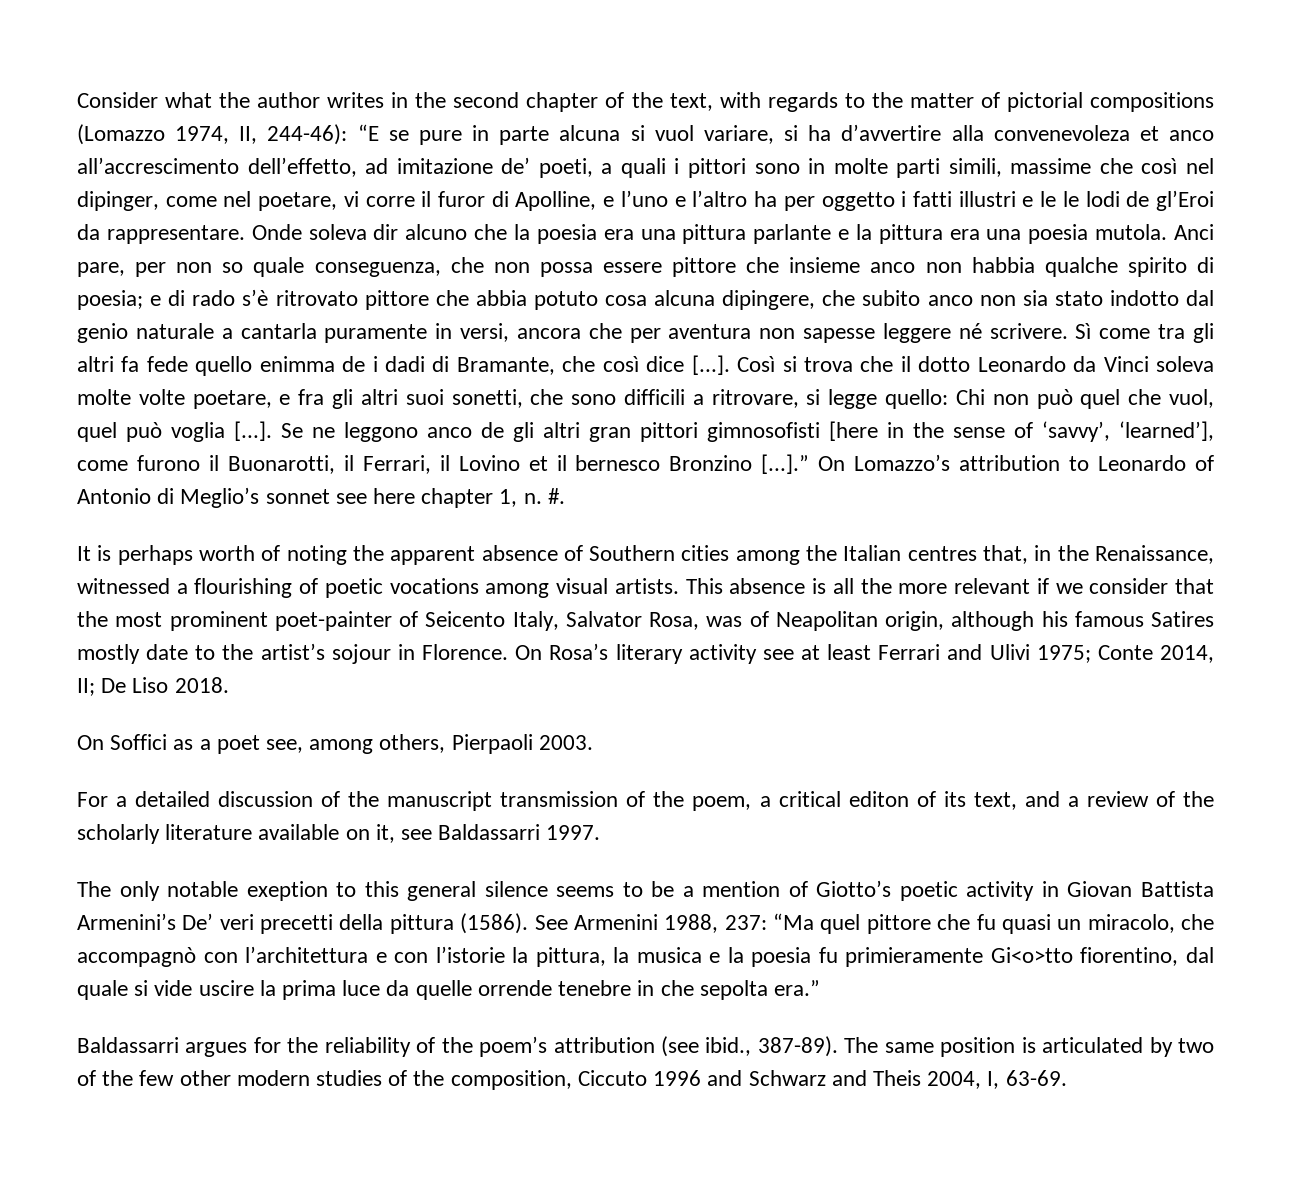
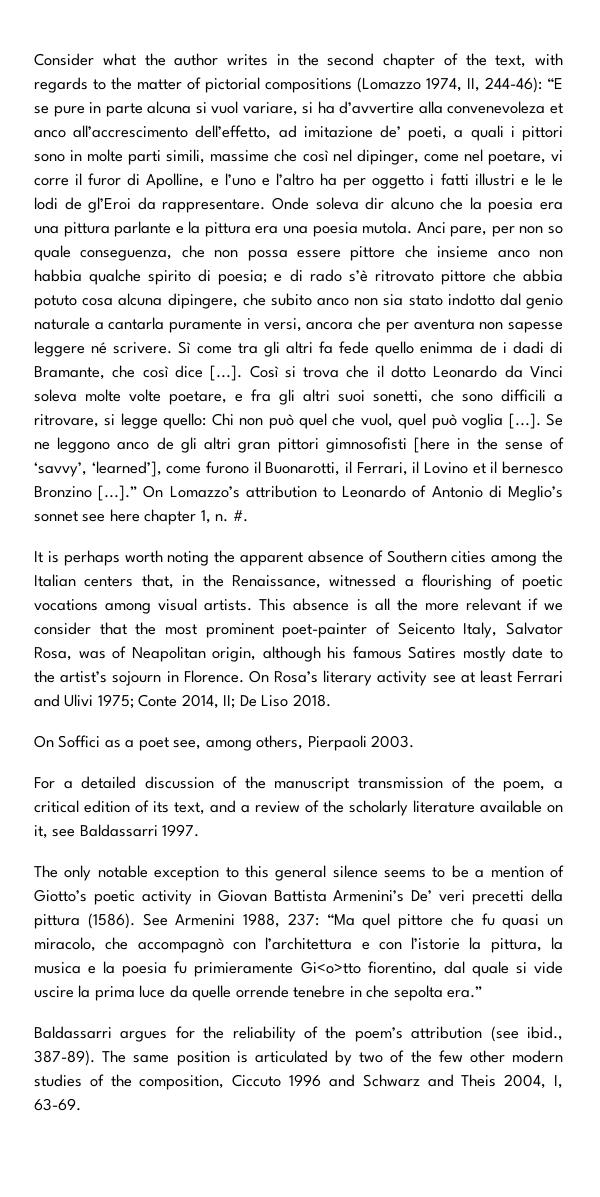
- It is perhaps worth of noting the apparent absence of Southern cities among the Italian centres that, in the Renaissance, witnessed a flourishing of poetic vocations among visual artists.
+ It is perhaps worth noting the apparent absence of Southern cities among the Italian centers that, in the Renaissance, witnessed a flourishing of poetic vocations among visual artists.
- This absence is all the more relevant if we consider that the most prominent poet-painter of Seicento Italy, Salvator Rosa, was of Neapolitan origin, although his famous Satires mostly date to the artist’s sojour in Florence.
+ This absence is all the more relevant if we consider that the most prominent poet-painter of Seicento Italy, Salvator Rosa, was of Neapolitan origin, although his famous Satires mostly date to the artist’s sojourn in Florence.
- For a detailed discussion of the manuscript transmission of the poem, a critical editon of its text, and a review of the scholarly literature available on it, see Baldassarri 1997.
+ For a detailed discussion of the manuscript transmission of the poem, a critical edition of its text, and a review of the scholarly literature available on it, see Baldassarri 1997.
- The only notable exeption to this general silence seems to be a mention of Giotto’s poetic activity in Giovan Battista Armenini’s De’ veri precetti della pittura (1586).
+ The only notable exception to this general silence seems to be a mention of Giotto’s poetic activity in Giovan Battista Armenini’s De’ veri precetti della pittura (1586).

